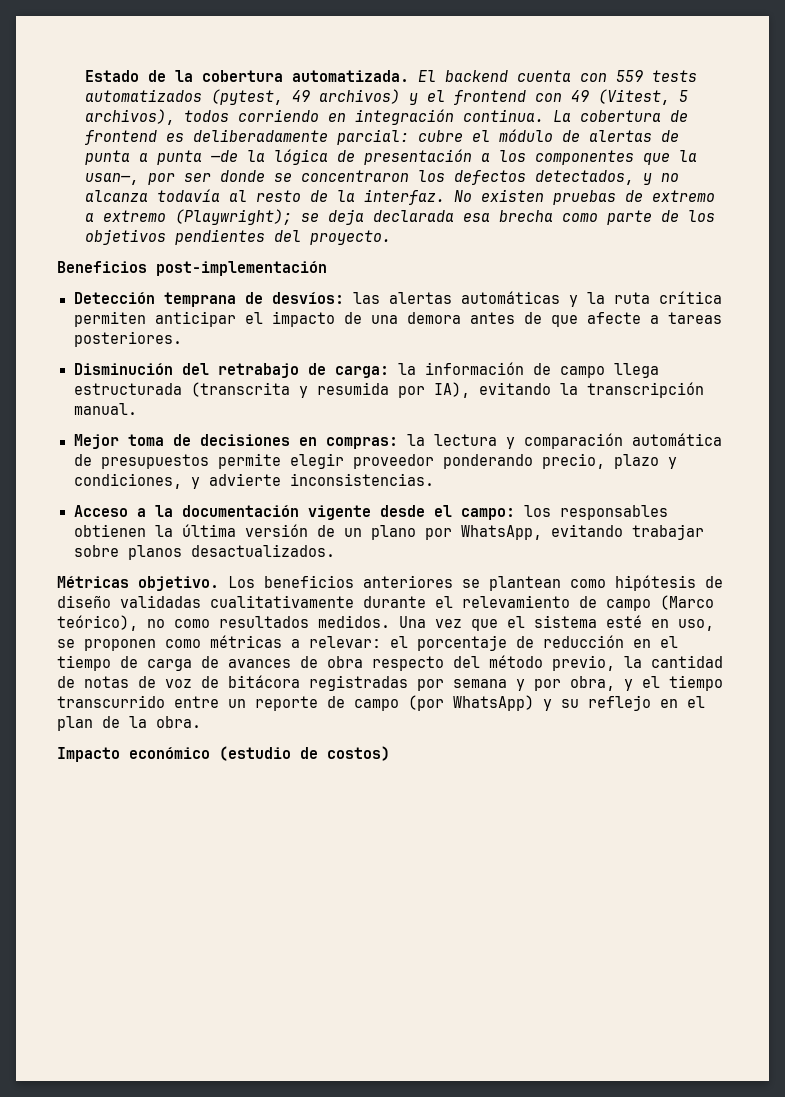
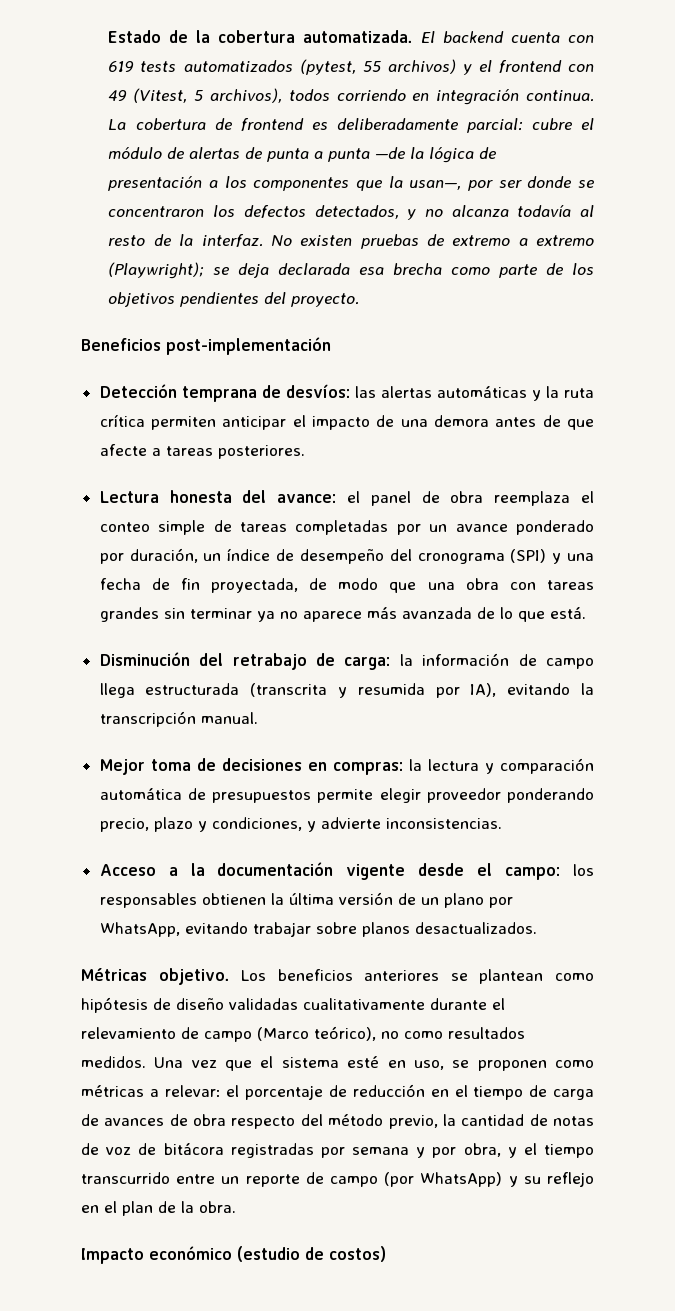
- El backend cuenta con 559 tests automatizados (pytest, 49 archivos) y el frontend con 49 (Vitest, 5 archivos), todos corriendo en integración continua.
+ El backend cuenta con 619 tests automatizados (pytest, 55 archivos) y el frontend con 49 (Vitest, 5 archivos), todos corriendo en integración continua.
+ Lectura honesta del avance: el panel de obra reemplaza el conteo simple de tareas completadas por un avance ponderado por duración, un índice de desempeño del cronograma (SPI) y una fecha de fin proyectada, de modo que una obra con tareas grandes sin terminar ya no aparece más avanzada de lo que está.

